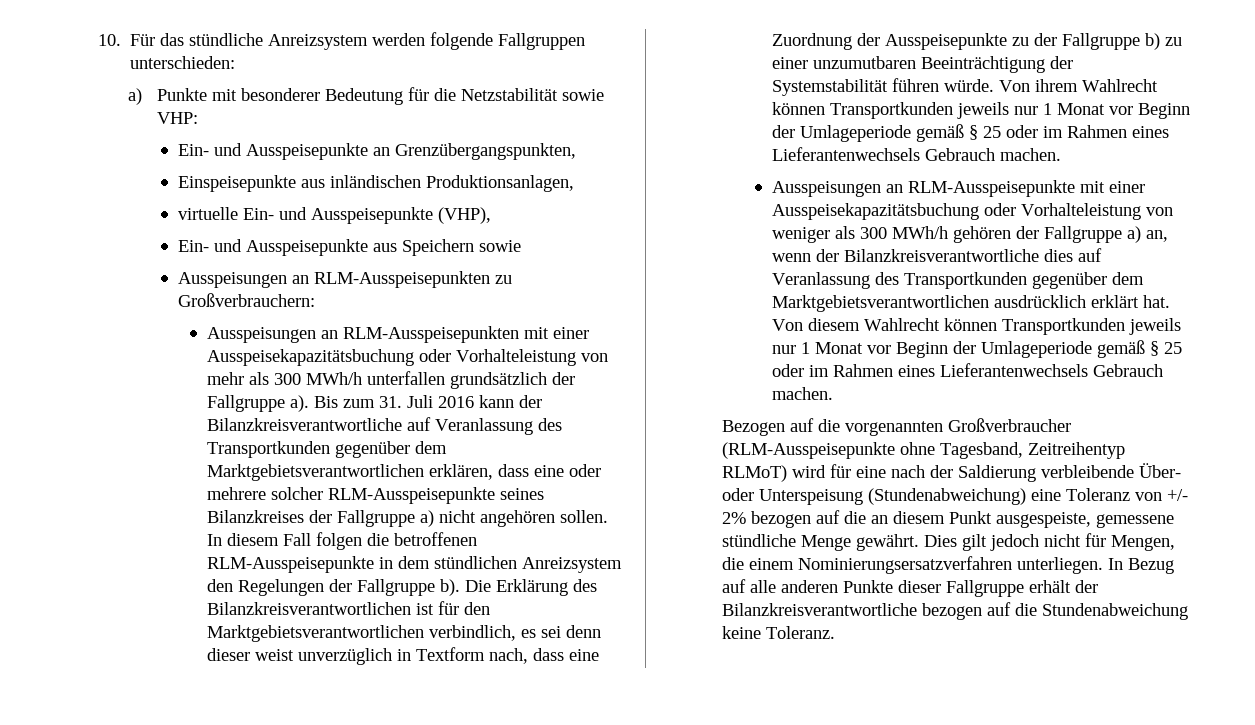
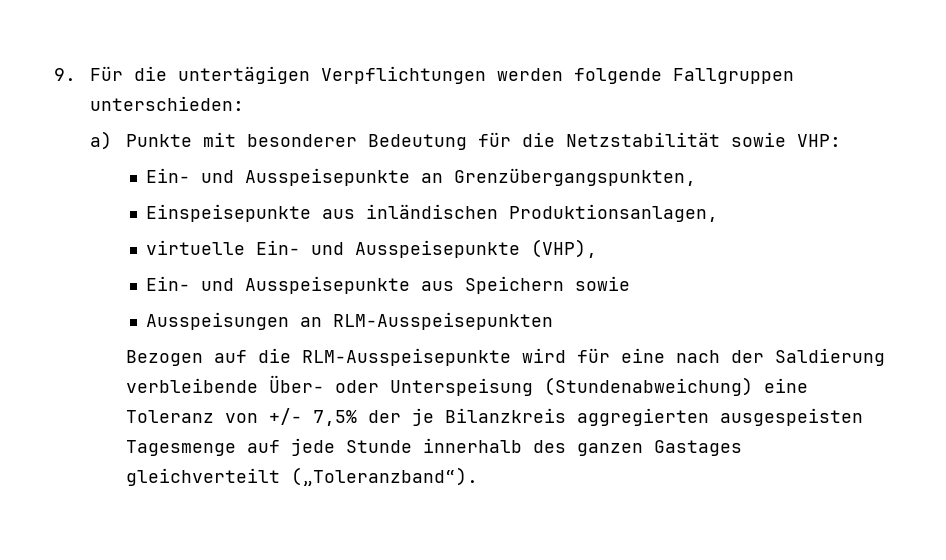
- 10. Für das stündliche Anreizsystem werden folgende Fallgruppen unterschieden:
+ 9. Für die untertägigen Verpflichtungen werden folgende Fallgruppen unterschieden:
- Ausspeisungen an RLM-Ausspeisepunkten zu Großverbrauchern:
- Ausspeisungen an RLM-Ausspeisepunkten mit einer Ausspeisekapazitätsbuchung oder Vorhalteleistung von mehr als 300 MWh/h unterfallen grundsätzlich der Fallgruppe a). Bis zum 31. Juli 2016 kann der Bilanzkreisverantwortliche auf Veranlassung des Transportkunden gegenüber dem Marktgebietsverantwortlichen erklären, dass eine oder mehrere solcher RLM-Ausspeisepunkte seines Bilanzkreises der Fallgruppe a) nicht angehören sollen. In diesem Fall folgen die betroffenen RLM-Ausspeisepunkte in dem stündlichen Anreizsystem den Regelungen der Fallgruppe b). Die Erklärung des Bilanzkreisverantwortlichen ist für den Marktgebietsverantwortlichen verbindlich, es sei denn dieser weist unverzüglich in Textform nach, dass eine Zuordnung der Ausspeisepunkte zu der Fallgruppe b) zu einer unzumutbaren Beeinträchtigung der Systemstabilität führen würde. Von ihrem Wahlrecht können Transportkunden jeweils nur 1 Monat vor Beginn der Umlageperiode gemäß § 25 oder im Rahmen eines Lieferantenwechsels Gebrauch machen.
- Ausspeisungen an RLM-Ausspeisepunkte mit einer Ausspeisekapazitätsbuchung oder Vorhalteleistung von weniger als 300 MWh/h gehören der Fallgruppe a) an, wenn der Bilanzkreisverantwortliche dies auf Veranlassung des Transportkunden gegenüber dem Marktgebietsverantwortlichen ausdrücklich erklärt hat. Von diesem Wahlrecht können Transportkunden jeweils nur 1 Monat vor Beginn der Umlageperiode gemäß § 25 oder im Rahmen eines Lieferantenwechsels Gebrauch machen.
- Bezogen auf die vorgenannten Großverbraucher (RLM-Ausspeisepunkte ohne Tagesband, Zeitreihentyp RLMoT) wird für eine nach der Saldierung verbleibende Über- oder Unterspeisung (Stundenabweichung) eine Toleranz von +/- 2% bezogen auf die an diesem Punkt ausgespeiste, gemessene stündliche Menge gewährt. Dies gilt jedoch nicht für Mengen, die einem Nominierungsersatzverfahren unterliegen. In Bezug auf alle anderen Punkte dieser Fallgruppe erhält der Bilanzkreisverantwortliche bezogen auf die Stundenabweichung keine Toleranz.
+ Ausspeisungen an RLM-Ausspeisepunkten
+ Bezogen auf die RLM-Ausspeisepunkte wird für eine nach der Saldierung verbleibende Über- oder Unterspeisung (Stundenabweichung) eine Toleranz von +/- 7,5% der je Bilanzkreis aggregierten ausgespeisten Tagesmenge auf jede Stunde innerhalb des ganzen Gastages gleichverteilt („Toleranzband“).

